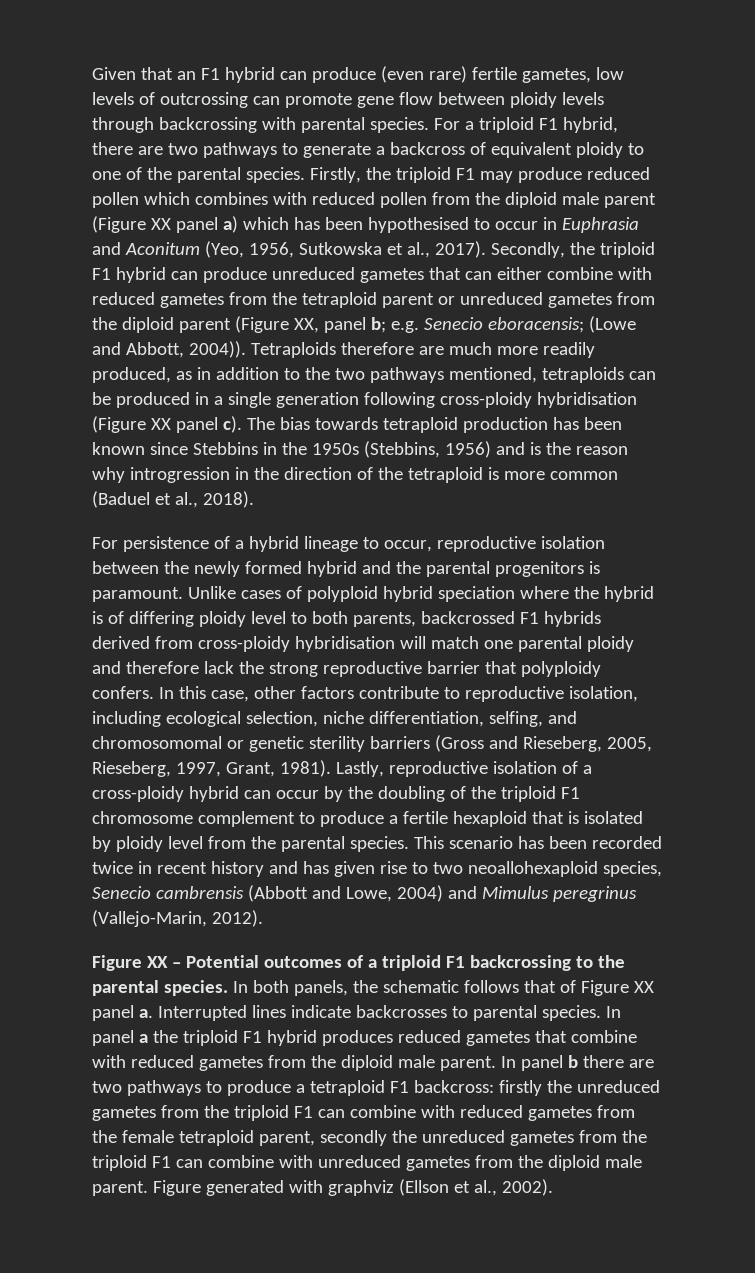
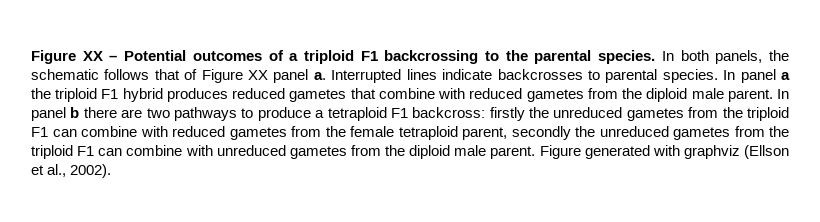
- Given that an F1 hybrid can produce (even rare) fertile gametes, low levels of outcrossing can promote gene flow between ploidy levels through backcrossing with parental species. For a triploid F1 hybrid, there are two pathways to generate a backcross of equivalent ploidy to one of the parental species. Firstly, the triploid F1 may produce reduced pollen which combines with reduced pollen from the diploid male parent (Figure XX panel a) which has been hypothesised to occur in Euphrasia and Aconitum (Yeo, 1956, Sutkowska et al., 2017). Secondly, the triploid F1 hybrid can produce unreduced gametes that can either combine with reduced gametes from the tetraploid parent or unreduced gametes from the diploid parent (Figure XX, panel b; e.g. Senecio eboracensis; (Lowe and Abbott, 2004)). Tetraploids therefore are much more readily produced, as in addition to the two pathways mentioned, tetraploids can be produced in a single generation following cross-ploidy hybridisation (Figure XX panel c). The bias towards tetraploid production has been known since Stebbins in the 1950s (Stebbins, 1956) and is the reason why introgression in the direction of the tetraploid is more common (Baduel et al., 2018).
- For persistence of a hybrid lineage to occur, reproductive isolation between the newly formed hybrid and the parental progenitors is paramount. Unlike cases of polyploid hybrid speciation where the hybrid is of differing ploidy level to both parents, backcrossed F1 hybrids derived from cross-ploidy hybridisation will match one parental ploidy and therefore lack the strong reproductive barrier that polyploidy confers. In this case, other factors contribute to reproductive isolation, including ecological selection, niche differentiation, selfing, and chromosomomal or genetic sterility barriers (Gross and Rieseberg, 2005, Rieseberg, 1997, Grant, 1981). Lastly, reproductive isolation of a cross-ploidy hybrid can occur by the doubling of the triploid F1 chromosome complement to produce a fertile hexaploid that is isolated by ploidy level from the parental species. This scenario has been recorded twice in recent history and has given rise to two neoallohexaploid species, Senecio cambrensis (Abbott and Lowe, 2004) and Mimulus peregrinus (Vallejo-Marin, 2012).

